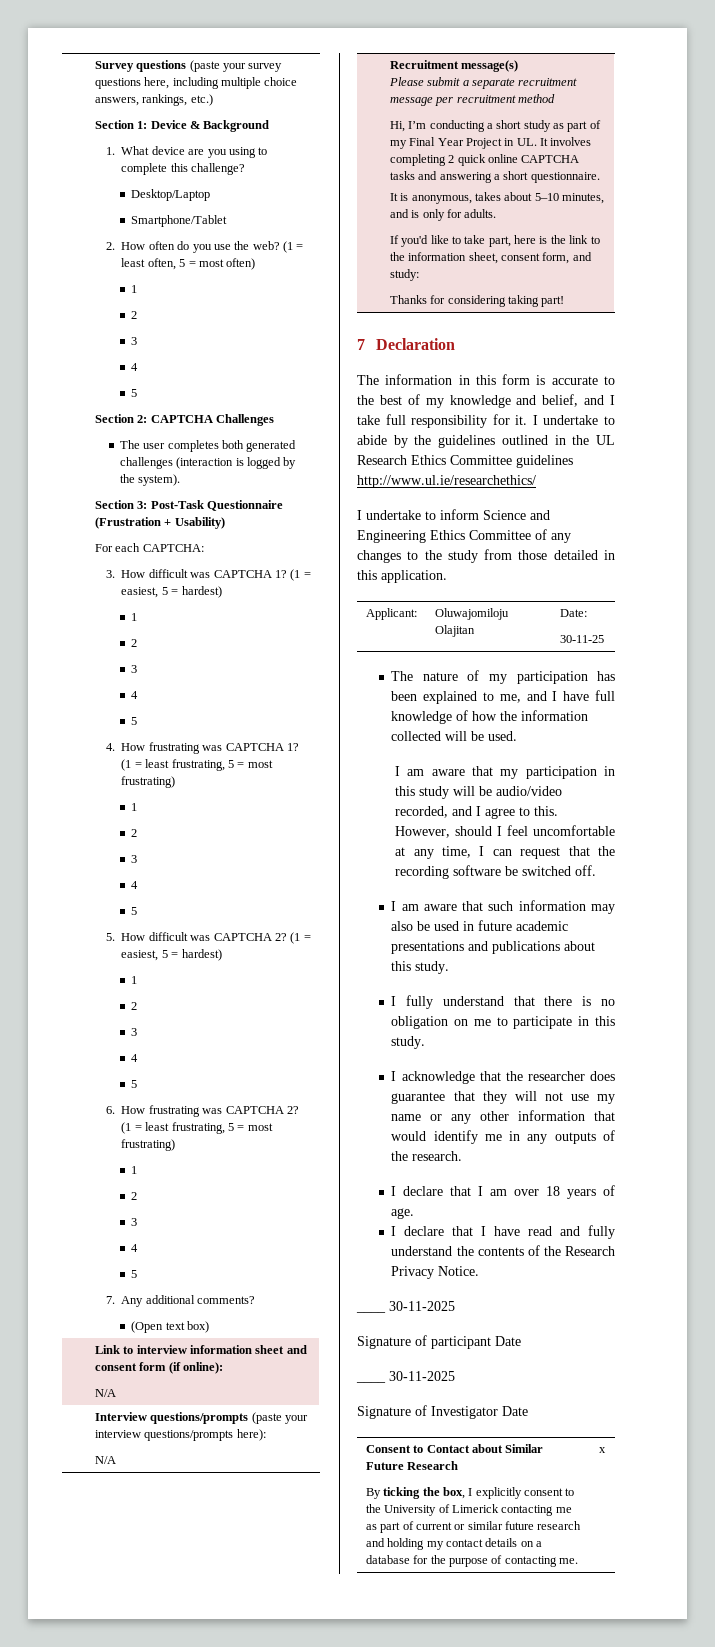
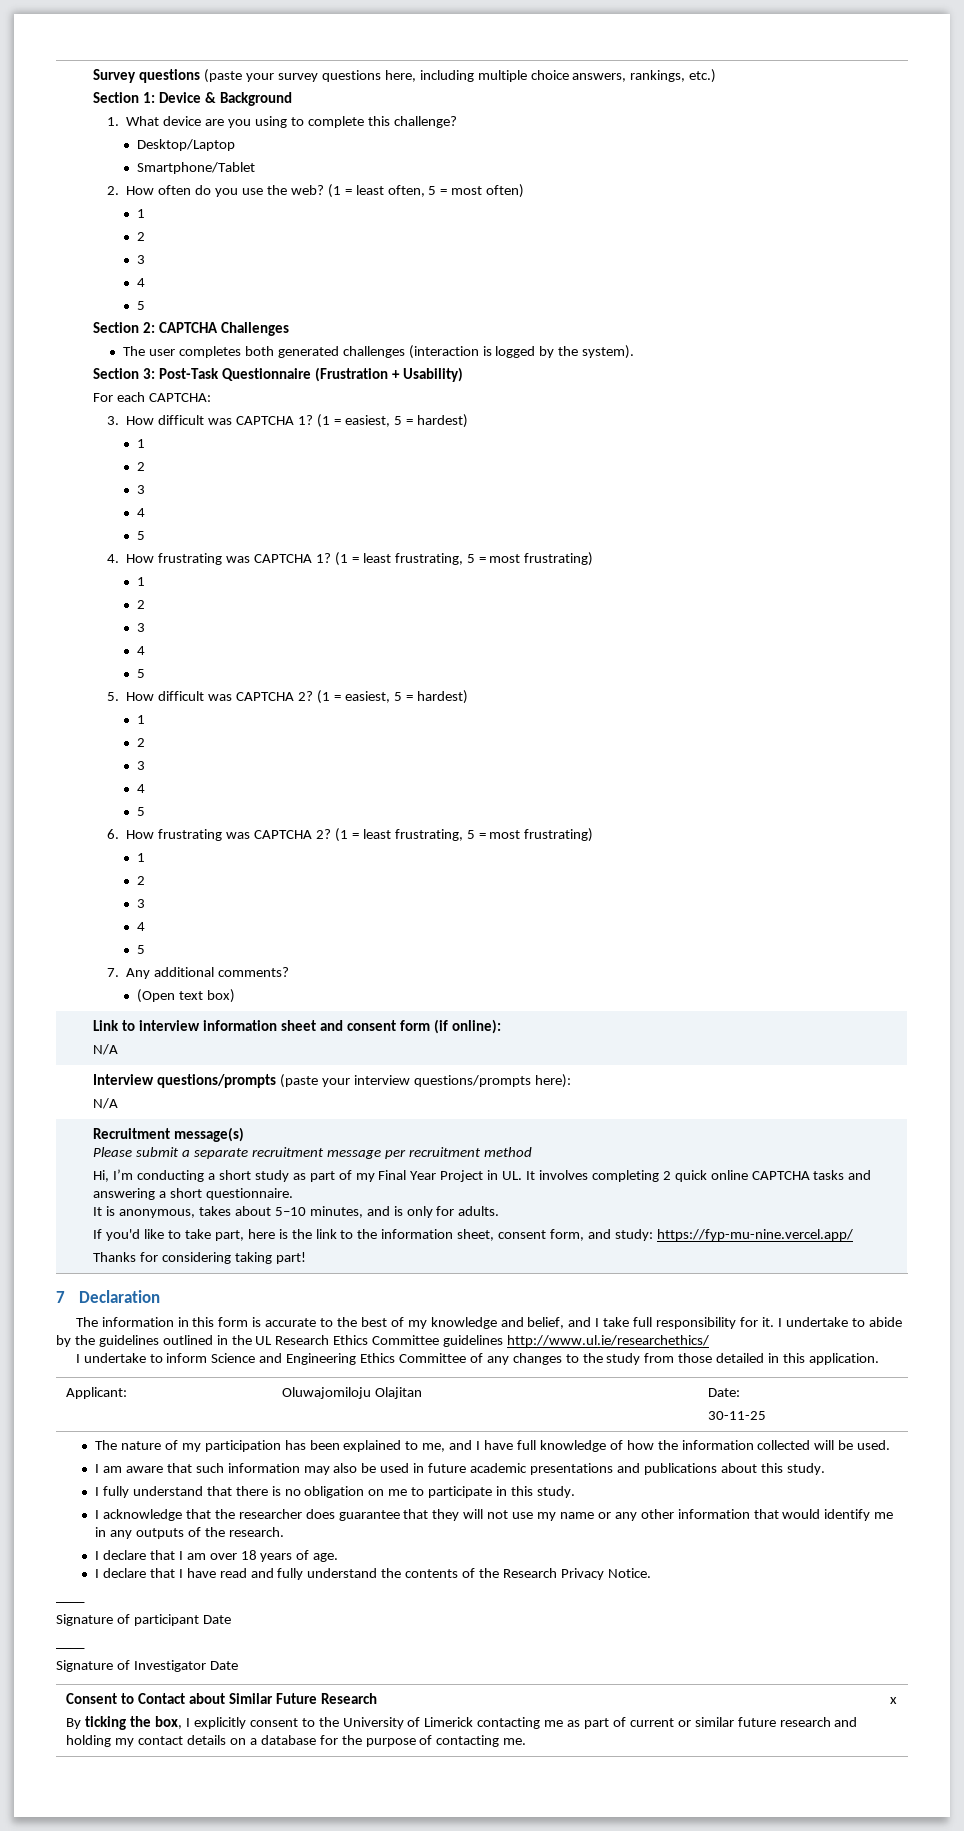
- If you'd like to take part, here is the link to the information sheet, consent form, and study:
+ If you'd like to take part, here is the link to the information sheet, consent form, and study: https://fyp-mu-nine.vercel.app/
- I am aware that my participation in this study will be audio/video recorded, and I agree to this. However, should I feel uncomfortable at any time, I can request that the recording software be switched off.
  I declare that I have read and fully understand the contents of the Research Privacy Notice.
- ____ 30-11-2025
+ ____
  Signature of participant Date
- ____ 30-11-2025
+ ____

